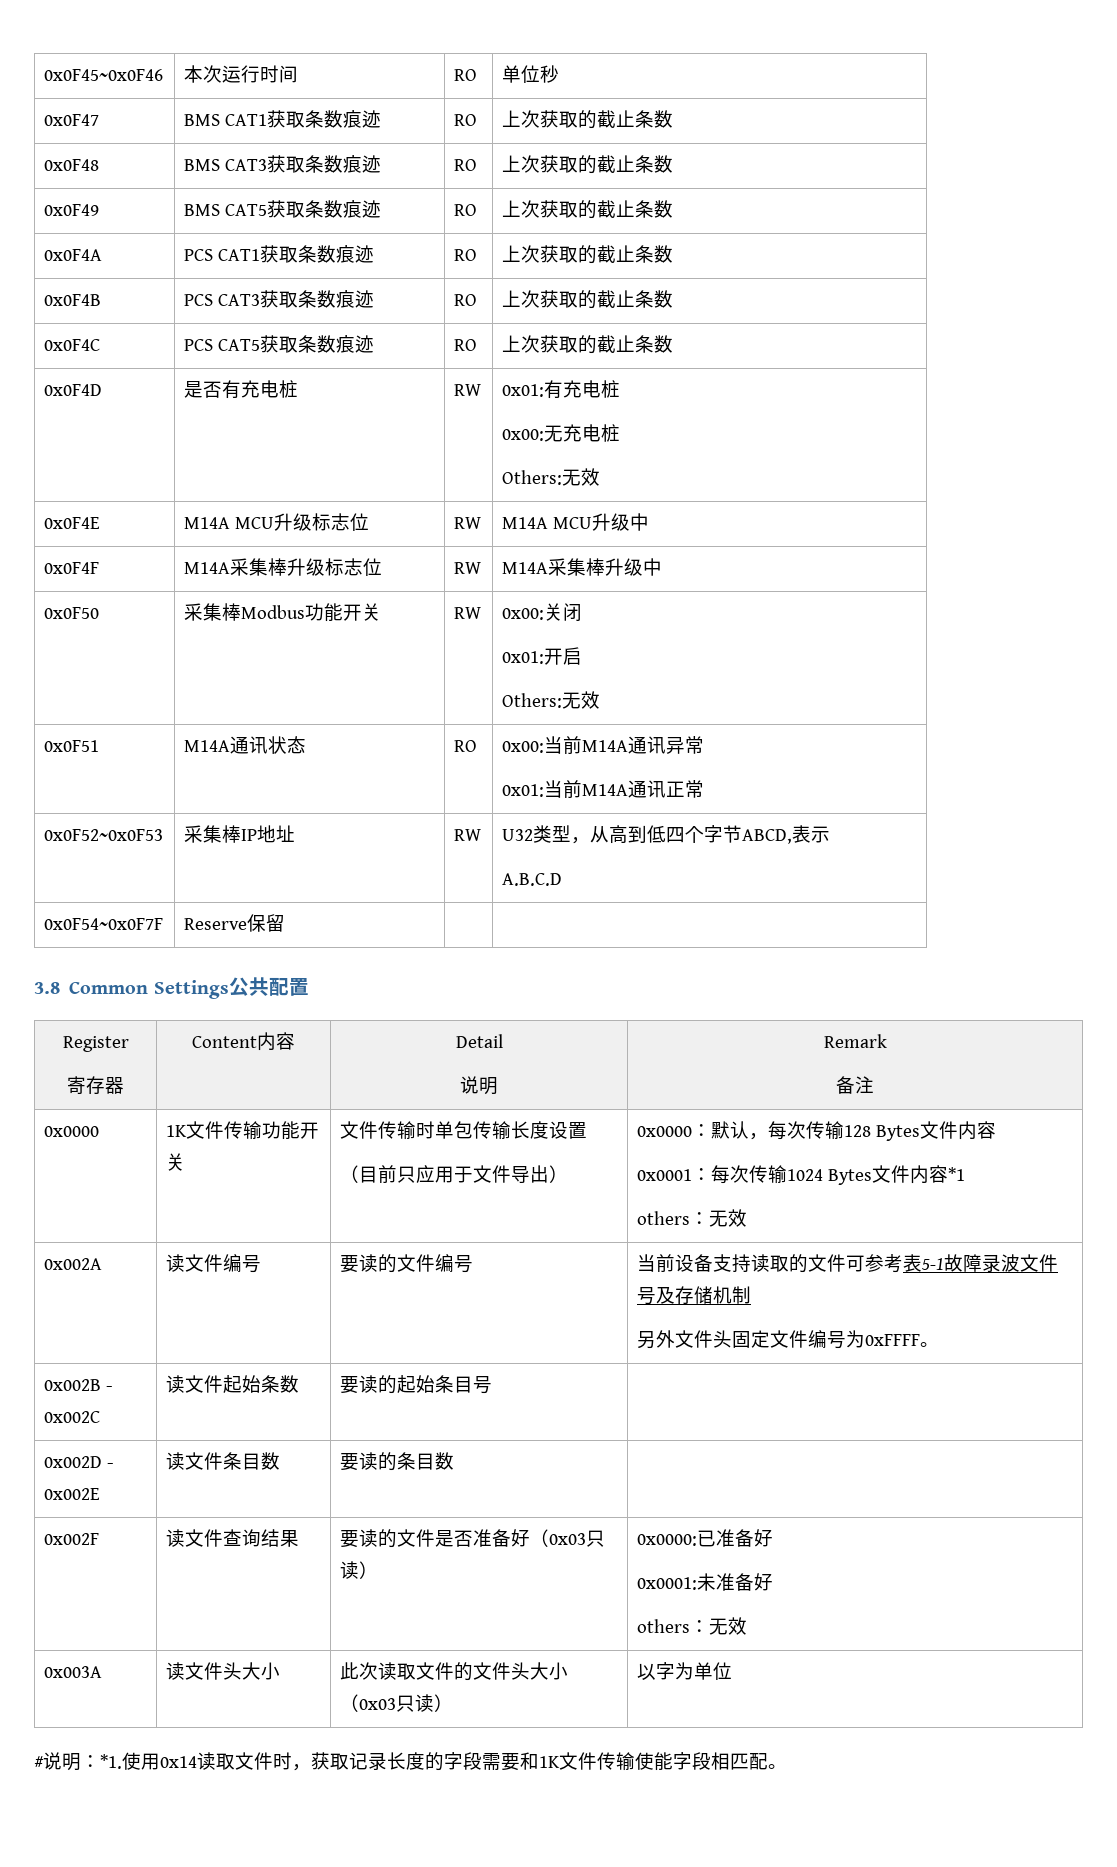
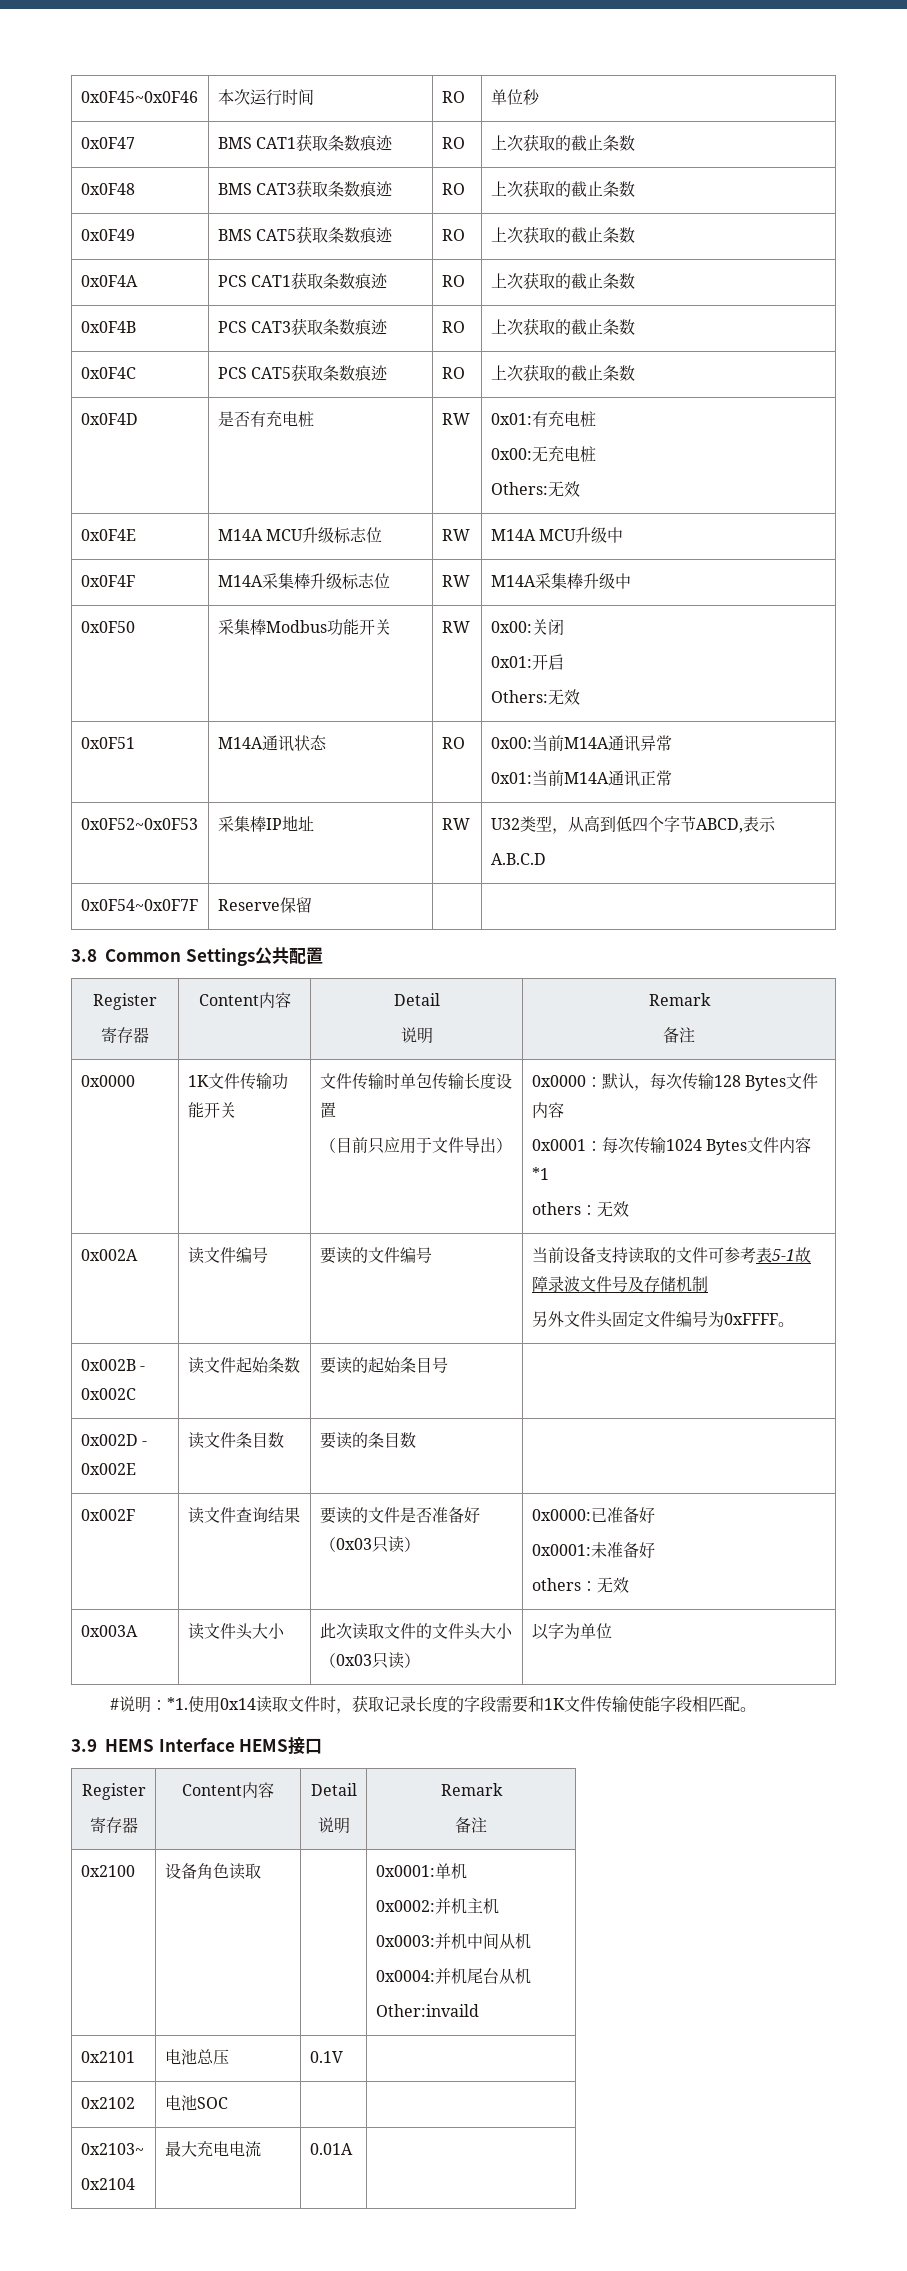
+ 3.9 HEMS Interface HEMS接口
+ Register
+ 寄存器 | Content内容 | Detail
+ 说明 | Remark
+ 备注
+ 0x2100 | 设备角色读取 | | 0x0001:单机
+ 0x0002:并机主机
+ 0x0003:并机中间从机
+ 0x0004:并机尾台从机
+ Other:invaild
+ 0x2101 | 电池总压 | 0.1V |
+ 0x2102 | 电池SOC | |
+ 0x2103~
+ 0x2104 | 最大充电电流 | 0.01A |

